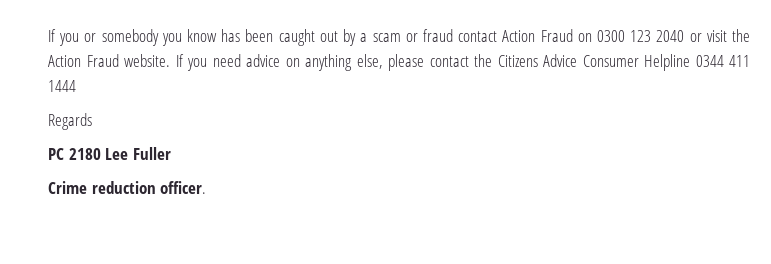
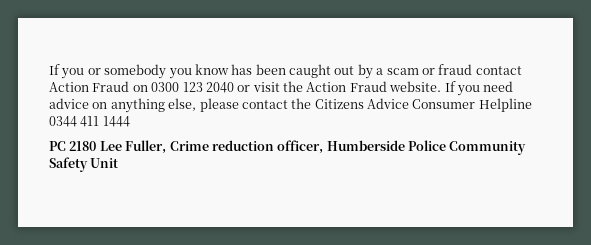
- Regards
- PC 2180 Lee Fuller
- Crime reduction officer.
+ PC 2180 Lee Fuller, Crime reduction officer, Humberside Police Community Safety Unit

